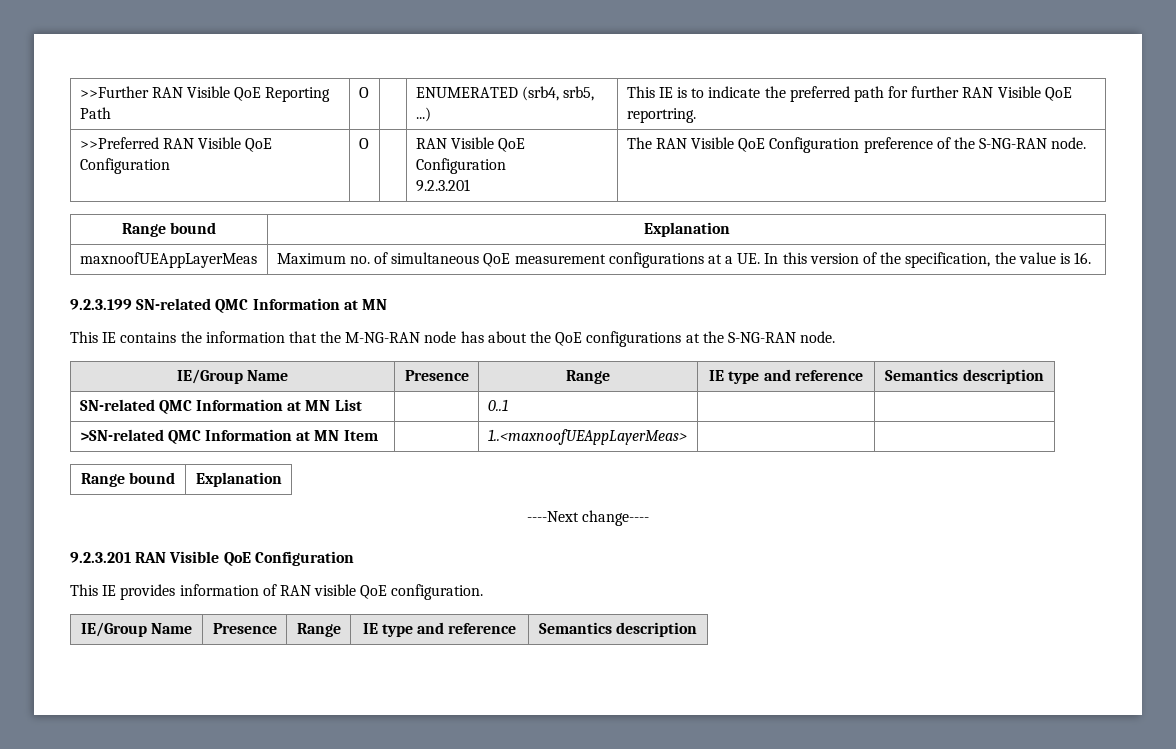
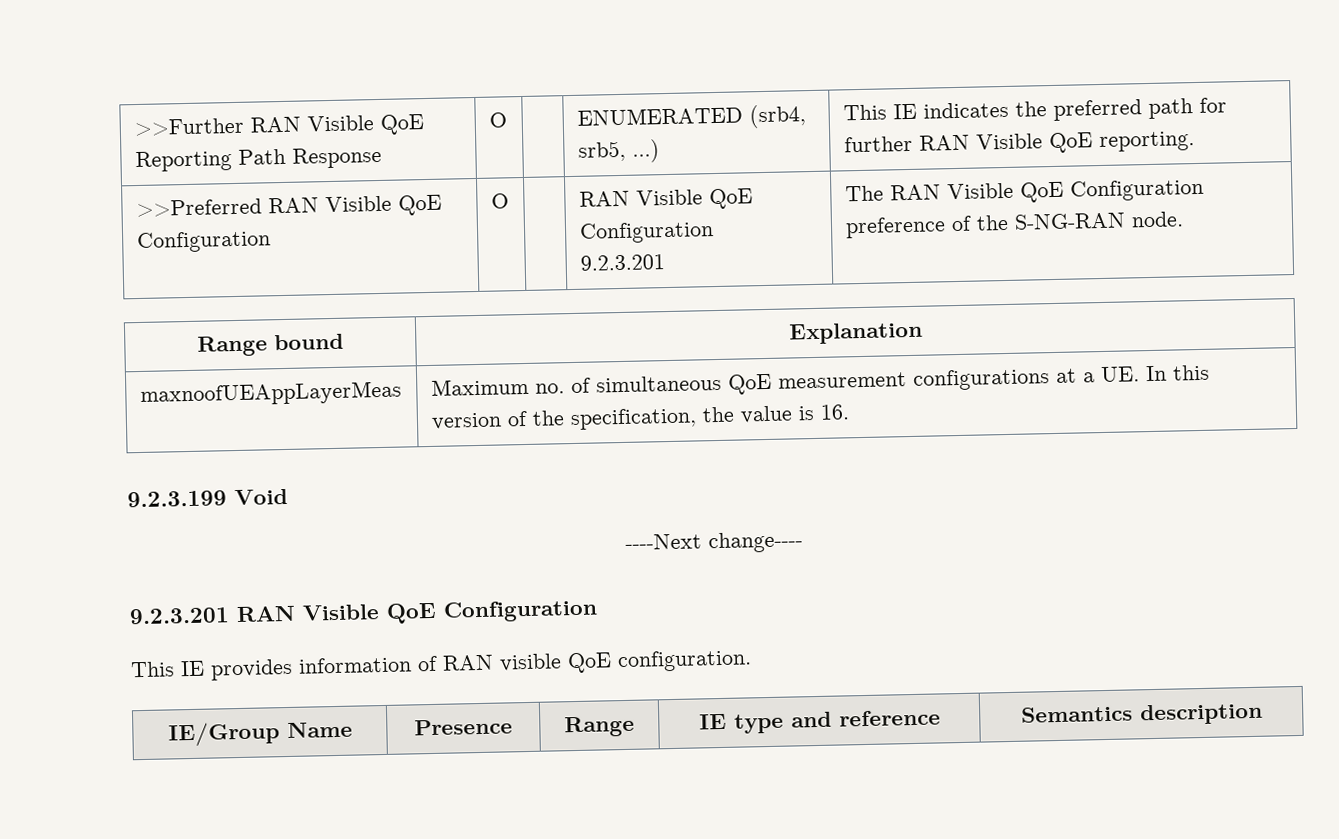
- >>Further RAN Visible QoE Reporting Path | O | | ENUMERATED (srb4, srb5, ...) | This IE is to indicate the preferred path for further RAN Visible QoE reportring.
+ >>Further RAN Visible QoE Reporting Path Response | O | | ENUMERATED (srb4, srb5, ...) | This IE indicates the preferred path for further RAN Visible QoE reporting.
- 9.2.3.199 SN-related QMC Information at MN
- This IE contains the information that the M-NG-RAN node has about the QoE configurations at the S-NG-RAN node.
- IE/Group Name | Presence | Range | IE type and reference | Semantics description
- SN-related QMC Information at MN List | | 0..1 | |
- >SN-related QMC Information at MN Item | | 1..<maxnoofUEAppLayerMeas> | |
- Range bound | Explanation
+ 9.2.3.199 Void

